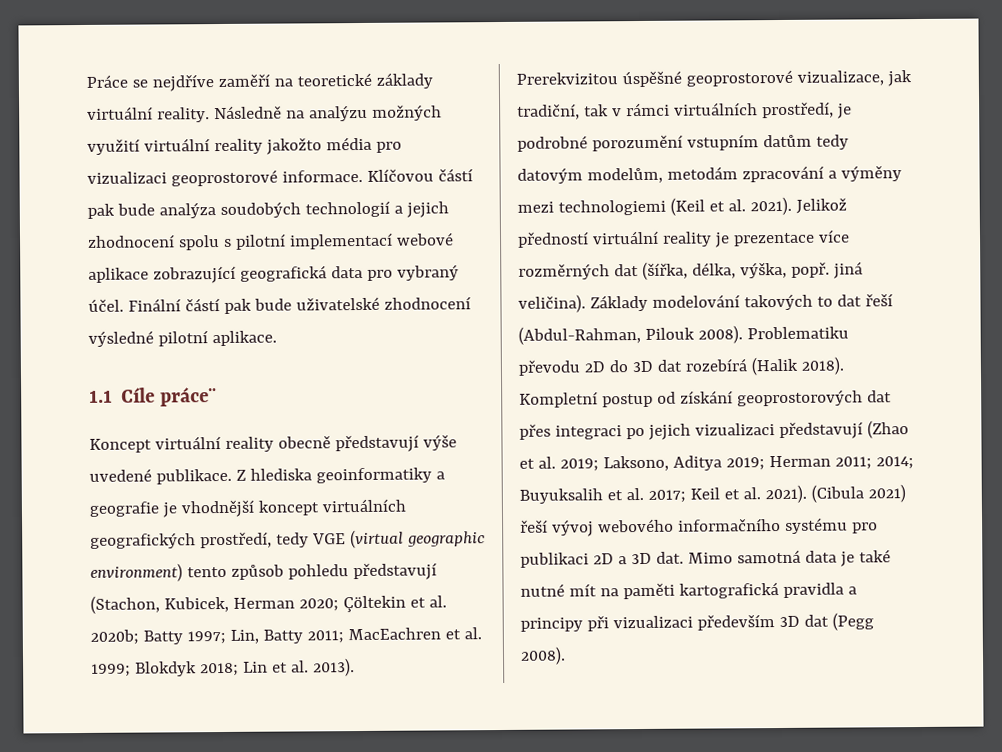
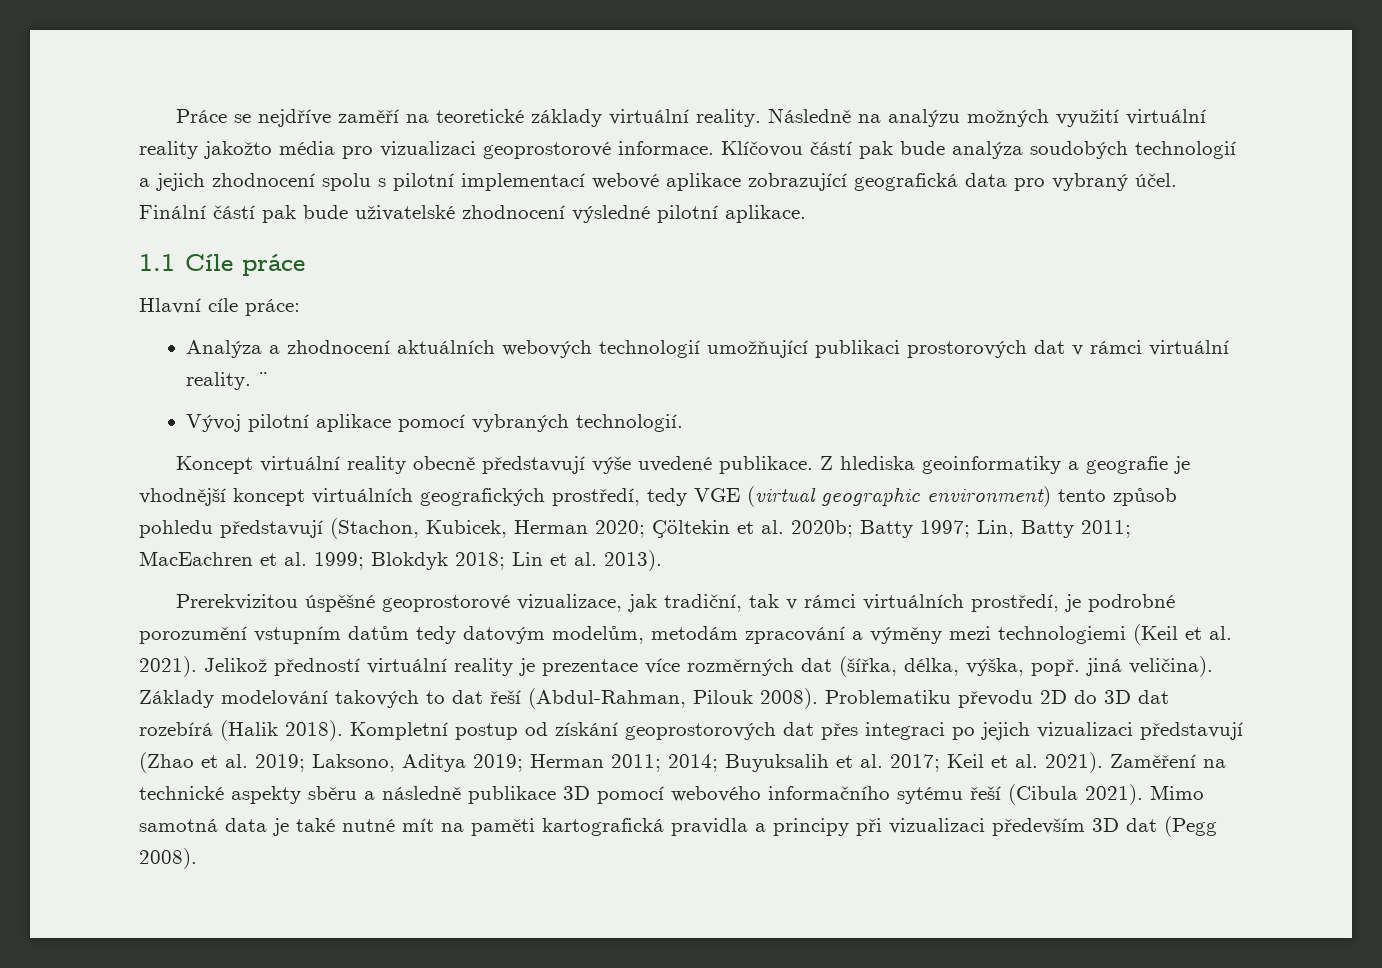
- 1.1 Cíle práce¨
+ 1.1 Cíle práce
+ Hlavní cíle práce:
+ Analýza a zhodnocení aktuálních webových technologií umožňující publikaci prostorových dat v rámci virtuální reality. ¨
+ Vývoj pilotní aplikace pomocí vybraných technologií.
- (Cibula 2021) řeší vývoj webového informačního systému pro publikaci 2D a 3D dat.
+ Zaměření na technické aspekty sběru a následně publikace 3D pomocí webového informačního sytému řeší (Cibula 2021).

